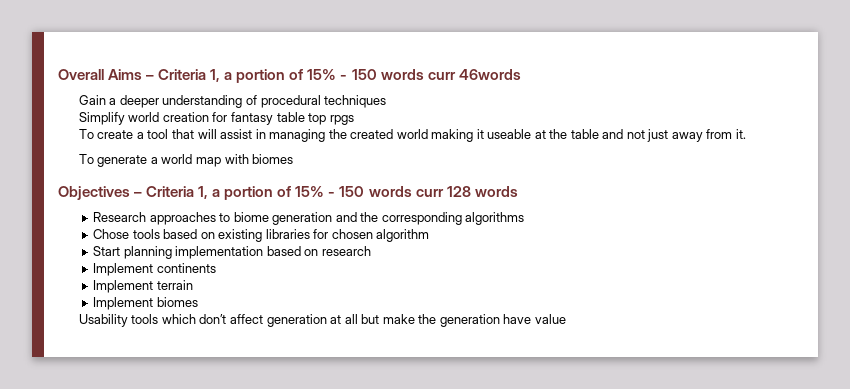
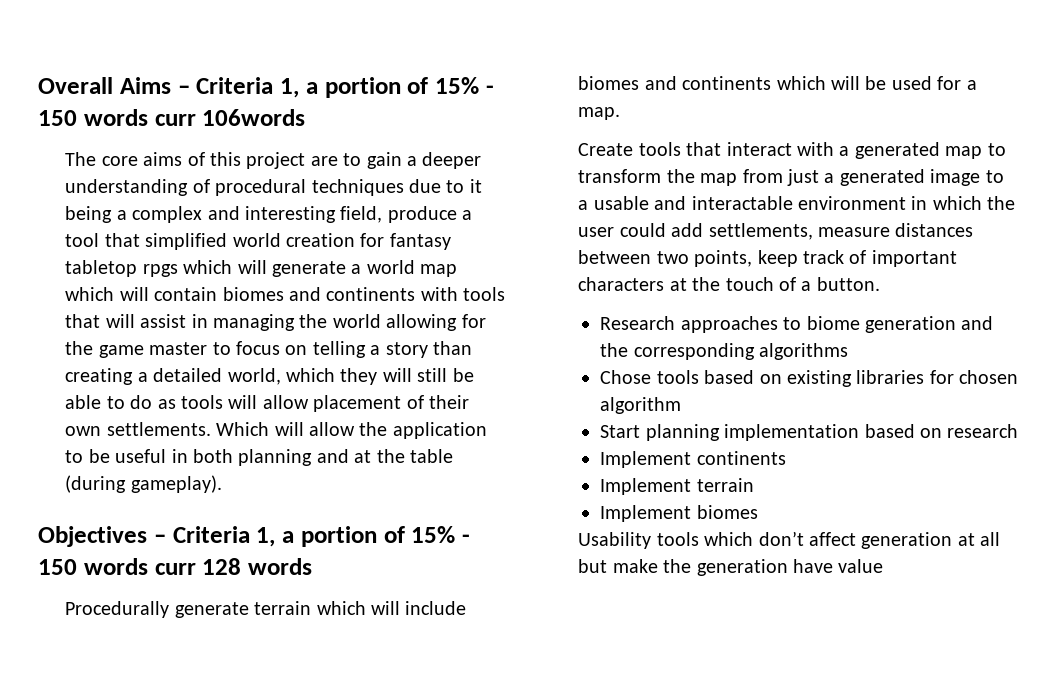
- Overall Aims – Criteria 1, a portion of 15% - 150 words curr 46words
- Gain a deeper understanding of procedural techniques
- Simplify world creation for fantasy table top rpgs
- To create a tool that will assist in managing the created world making it useable at the table and not just away from it.
- To generate a world map with biomes
+ Overall Aims – Criteria 1, a portion of 15% - 150 words curr 106words
+ The core aims of this project are to gain a deeper understanding of procedural techniques due to it being a complex and interesting field, produce a tool that simplified world creation for fantasy tabletop rpgs which will generate a world map which will contain biomes and continents with tools that will assist in managing the world allowing for the game master to focus on telling a story than creating a detailed world, which they will still be able to do as tools will allow placement of their own settlements. Which will allow the application to be useful in both planning and at the table (during gameplay).
+ Procedurally generate terrain which will include biomes and continents which will be used for a map.
+ Create tools that interact with a generated map to transform the map from just a generated image to a usable and interactable environment in which the user could add settlements, measure distances between two points, keep track of important characters at the touch of a button.

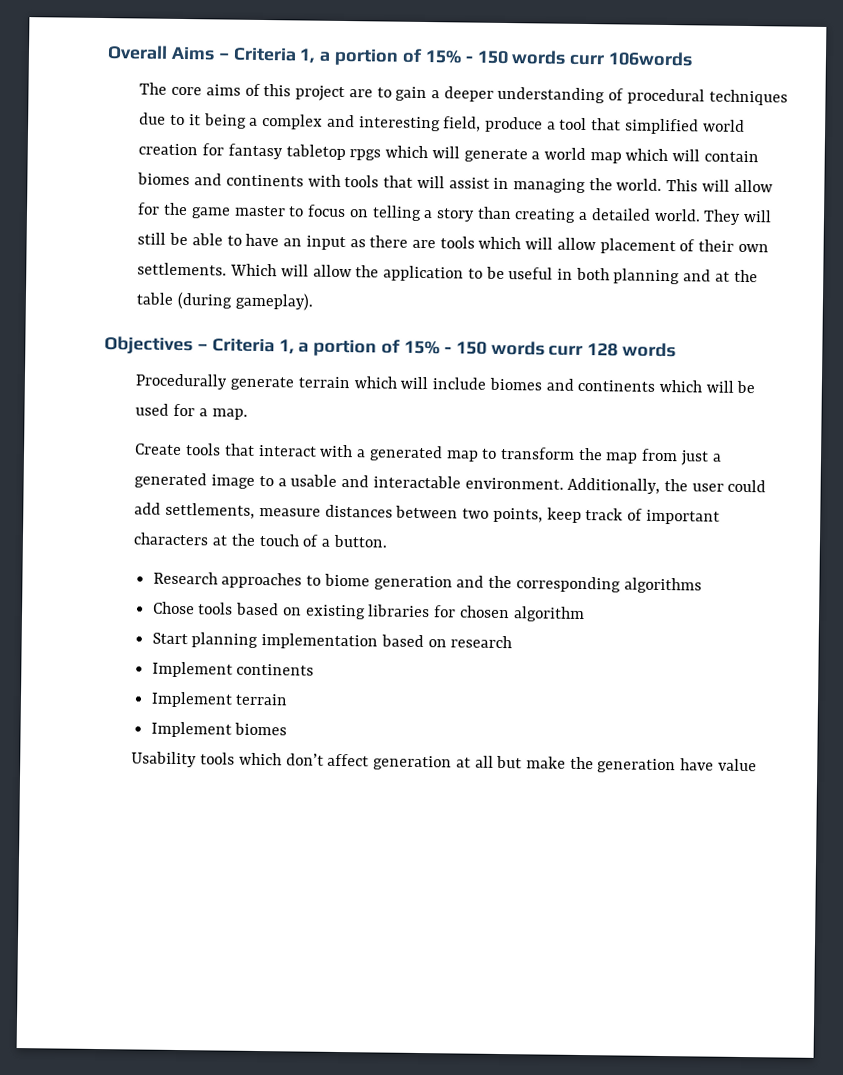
- The core aims of this project are to gain a deeper understanding of procedural techniques due to it being a complex and interesting field, produce a tool that simplified world creation for fantasy tabletop rpgs which will generate a world map which will contain biomes and continents with tools that will assist in managing the world allowing for the game master to focus on telling a story than creating a detailed world, which they will still be able to do as tools will allow placement of their own settlements.
+ The core aims of this project are to gain a deeper understanding of procedural techniques due to it being a complex and interesting field, produce a tool that simplified world creation for fantasy tabletop rpgs which will generate a world map which will contain biomes and continents with tools that will assist in managing the world. This will allow for the game master to focus on telling a story than creating a detailed world. They will still be able to have an input as there are tools which will allow placement of their own settlements.
- Create tools that interact with a generated map to transform the map from just a generated image to a usable and interactable environment in which the user could add settlements, measure distances between two points, keep track of important characters at the touch of a button.
+ Create tools that interact with a generated map to transform the map from just a generated image to a usable and interactable environment. Additionally, the user could add settlements, measure distances between two points, keep track of important characters at the touch of a button.

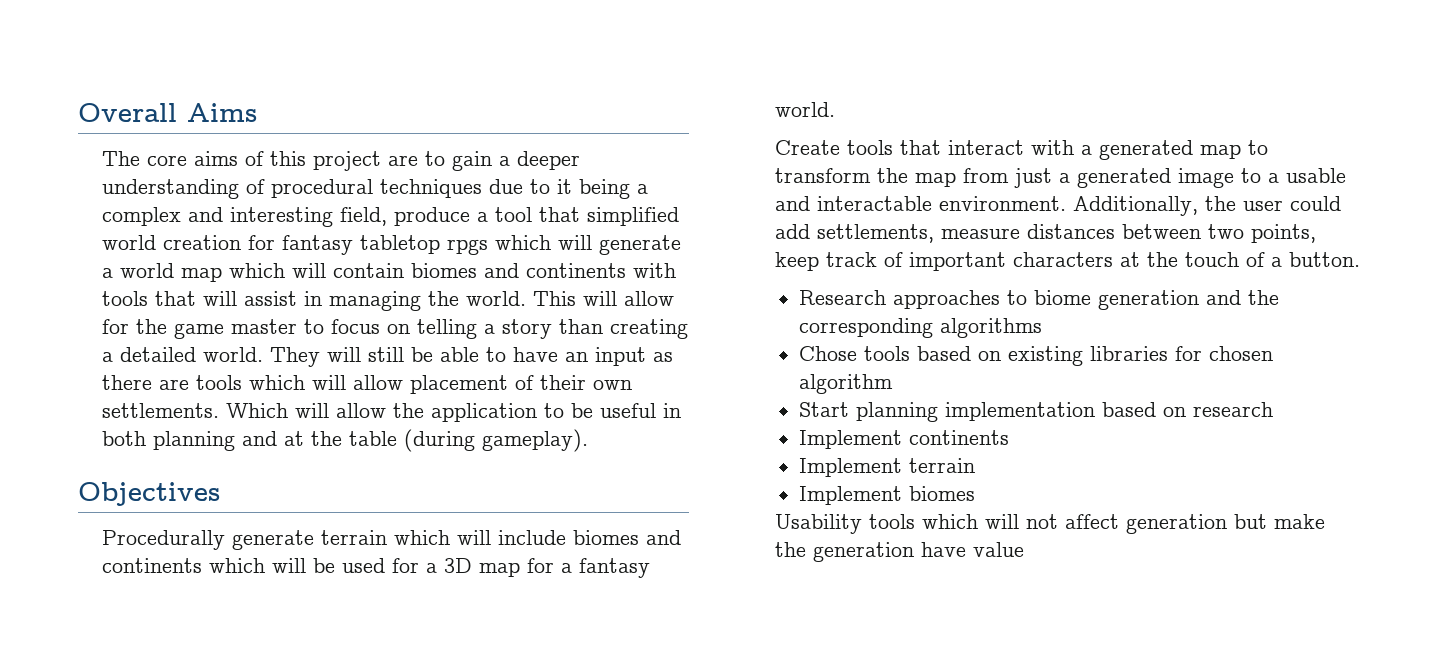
- Overall Aims – Criteria 1, a portion of 15% - 150 words curr 106words
+ Overall Aims
- Objectives – Criteria 1, a portion of 15% - 150 words curr 128 words
+ Objectives
- Procedurally generate terrain which will include biomes and continents which will be used for a map.
+ Procedurally generate terrain which will include biomes and continents which will be used for a 3D map for a fantasy world.
- Usability tools which don’t affect generation at all but make the generation have value
+ Usability tools which will not affect generation but make the generation have value

